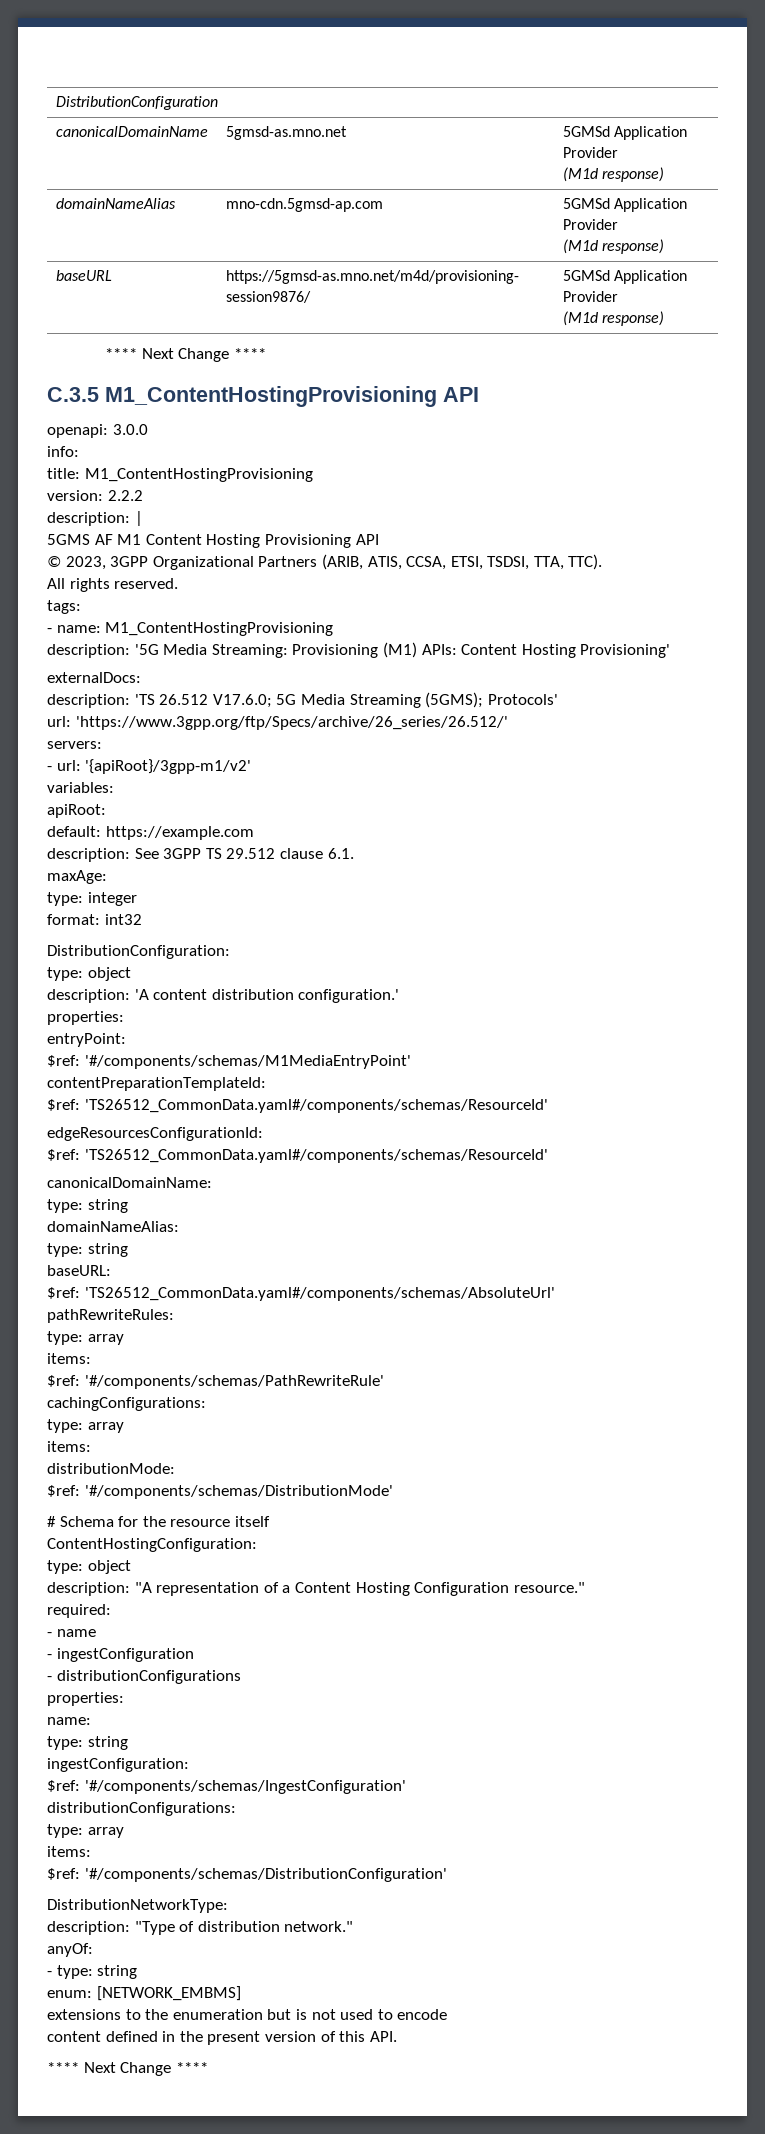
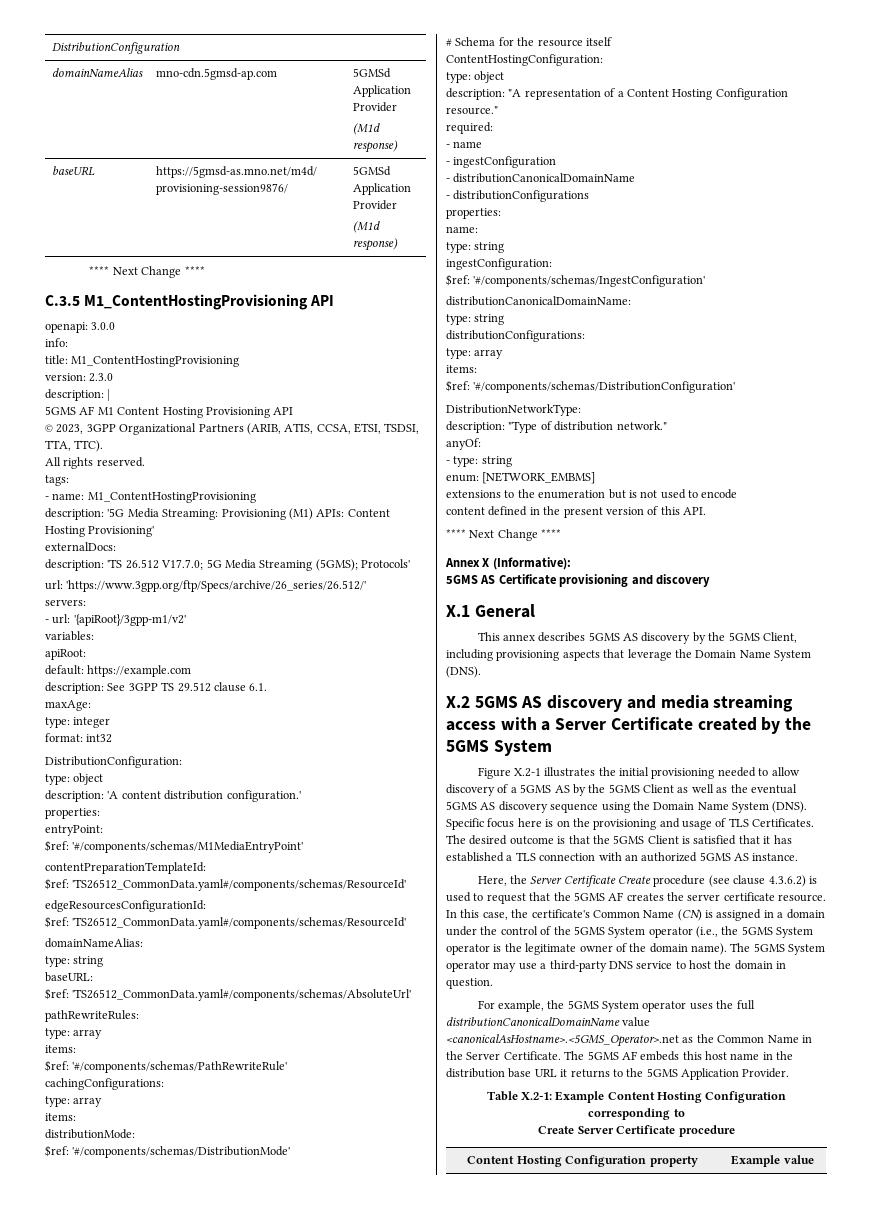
- canonicalDomainName | 5gmsd-as.mno.net | 5GMSd Application Provider
- (M1d response)
- version: 2.2.2
+ version: 2.3.0
- description: 'TS 26.512 V17.6.0; 5G Media Streaming (5GMS); Protocols'
+ description: 'TS 26.512 V17.7.0; 5G Media Streaming (5GMS); Protocols'
- canonicalDomainName:
- type: string
+ - distributionCanonicalDomainName
+ distributionCanonicalDomainName:
+ type: string
+ Annex X (Informative):
+ 5GMS AS Certificate provisioning and discovery
+ X.1 General
+ This annex describes 5GMS AS discovery by the 5GMS Client, including provisioning aspects that leverage the Domain Name System (DNS).
+ X.2 5GMS AS discovery and media streaming access with a Server Certificate created by the 5GMS System
+ Figure X.2-1 illustrates the initial provisioning needed to allow discovery of a 5GMS AS by the 5GMS Client as well as the eventual 5GMS AS discovery sequence using the Domain Name System (DNS). Specific focus here is on the provisioning and usage of TLS Certificates. The desired outcome is that the 5GMS Client is satisfied that it has established a TLS connection with an authorized 5GMS AS instance.
+ Here, the Server Certificate Create procedure (see clause 4.3.6.2) is used to request that the 5GMS AF creates the server certificate resource. In this case, the certificate's Common Name (CN) is assigned in a domain under the control of the 5GMS System operator (i.e., the 5GMS System operator is the legitimate owner of the domain name). The 5GMS System operator may use a third-party DNS service to host the domain in question.
+ For example, the 5GMS System operator uses the full distributionCanonicalDomainName value <canonicalAsHostname>.<5GMS_Operator>.net as the Common Name in the Server Certificate. The 5GMS AF embeds this host name in the distribution base URL it returns to the 5GMS Application Provider.
+ Table X.2-1: Example Content Hosting Configuration corresponding to
+ Create Server Certificate procedure
+ Content Hosting Configuration property | Example value

